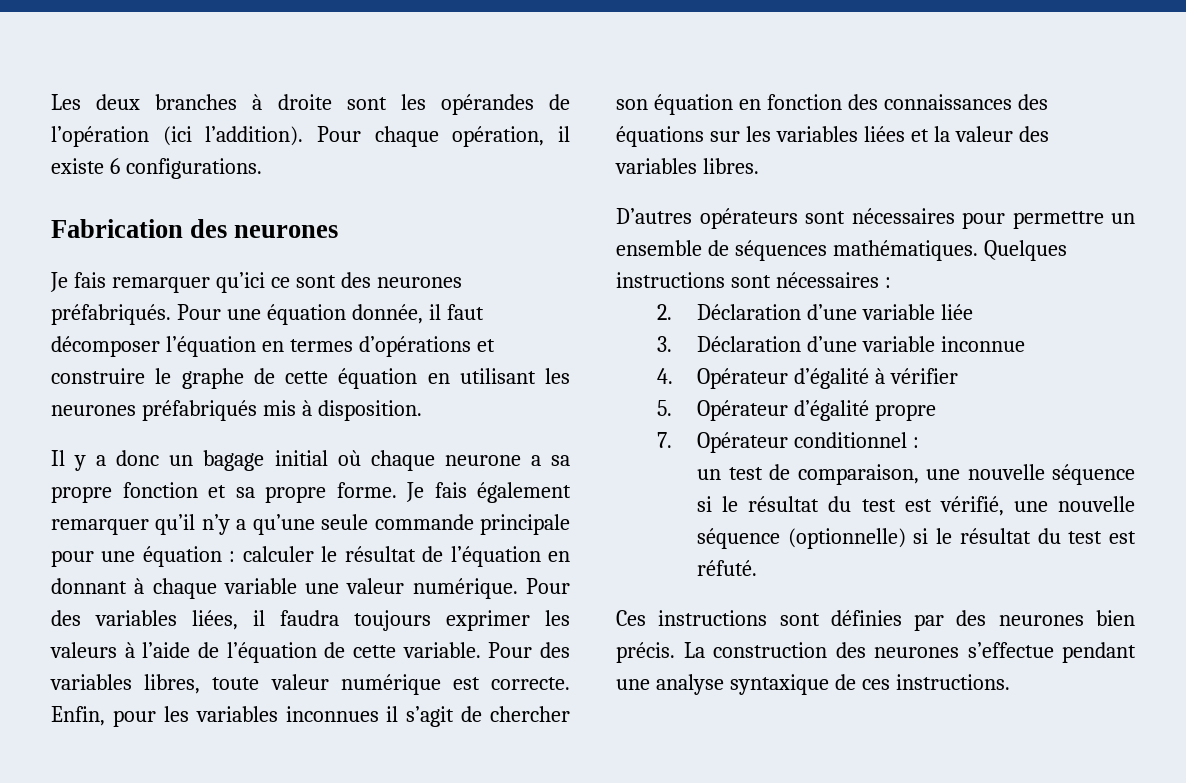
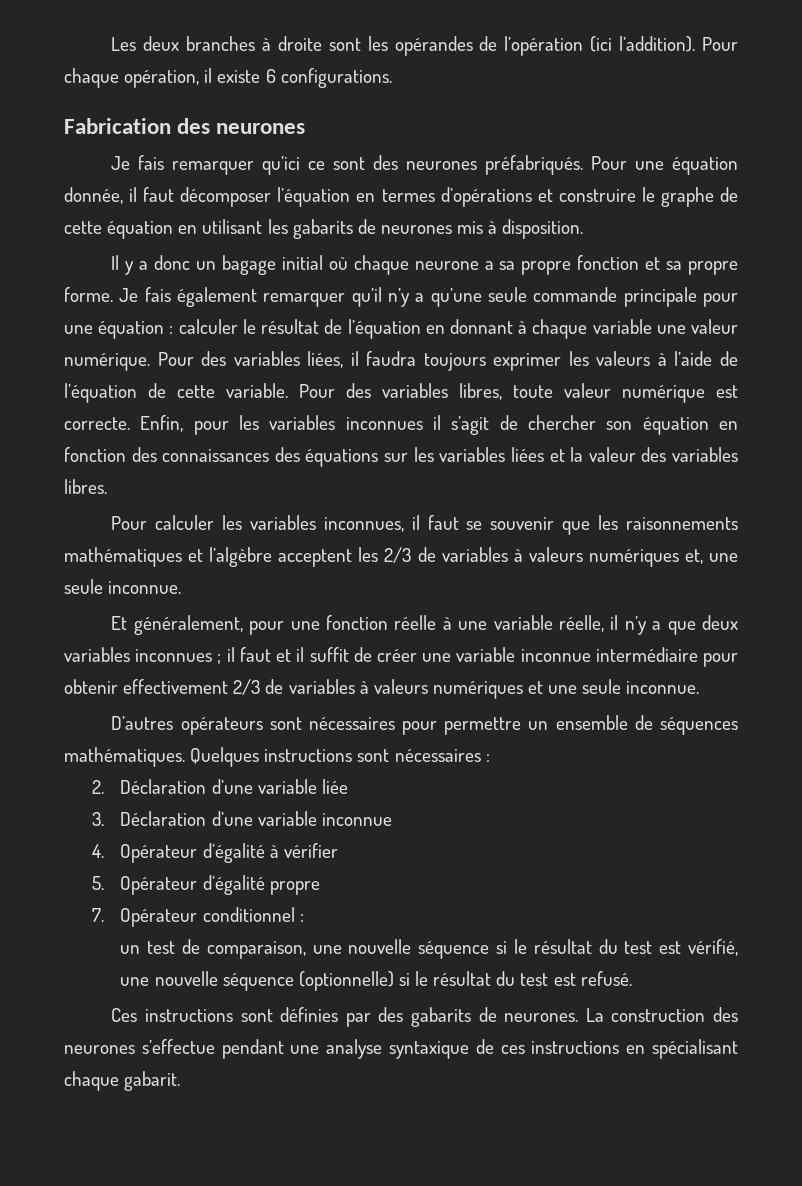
- Pour une équation donnée, il faut décomposer l’équation en termes d’opérations et construire le graphe de cette équation en utilisant les neurones préfabriqués mis à disposition.
+ Pour une équation donnée, il faut décomposer l’équation en termes d’opérations et construire le graphe de cette équation en utilisant les gabarits de neurones mis à disposition.
+ Pour calculer les variables inconnues, il faut se souvenir que les raisonnements mathématiques et l’algèbre acceptent les 2/3 de variables à valeurs numériques et, une seule inconnue.
+ Et généralement, pour une fonction réelle à une variable réelle, il n’y a que deux variables inconnues ; il faut et il suffit de créer une variable inconnue intermédiaire pour obtenir effectivement 2/3 de variables à valeurs numériques et une seule inconnue.
- un test de comparaison, une nouvelle séquence si le résultat du test est vérifié, une nouvelle séquence (optionnelle) si le résultat du test est réfuté.
+ un test de comparaison, une nouvelle séquence si le résultat du test est vérifié, une nouvelle séquence (optionnelle) si le résultat du test est refusé.
- Ces instructions sont définies par des neurones bien précis.
+ Ces instructions sont définies par des gabarits de neurones.
- La construction des neurones s’effectue pendant une analyse syntaxique de ces instructions.
+ La construction des neurones s’effectue pendant une analyse syntaxique de ces instructions en spécialisant chaque gabarit.

